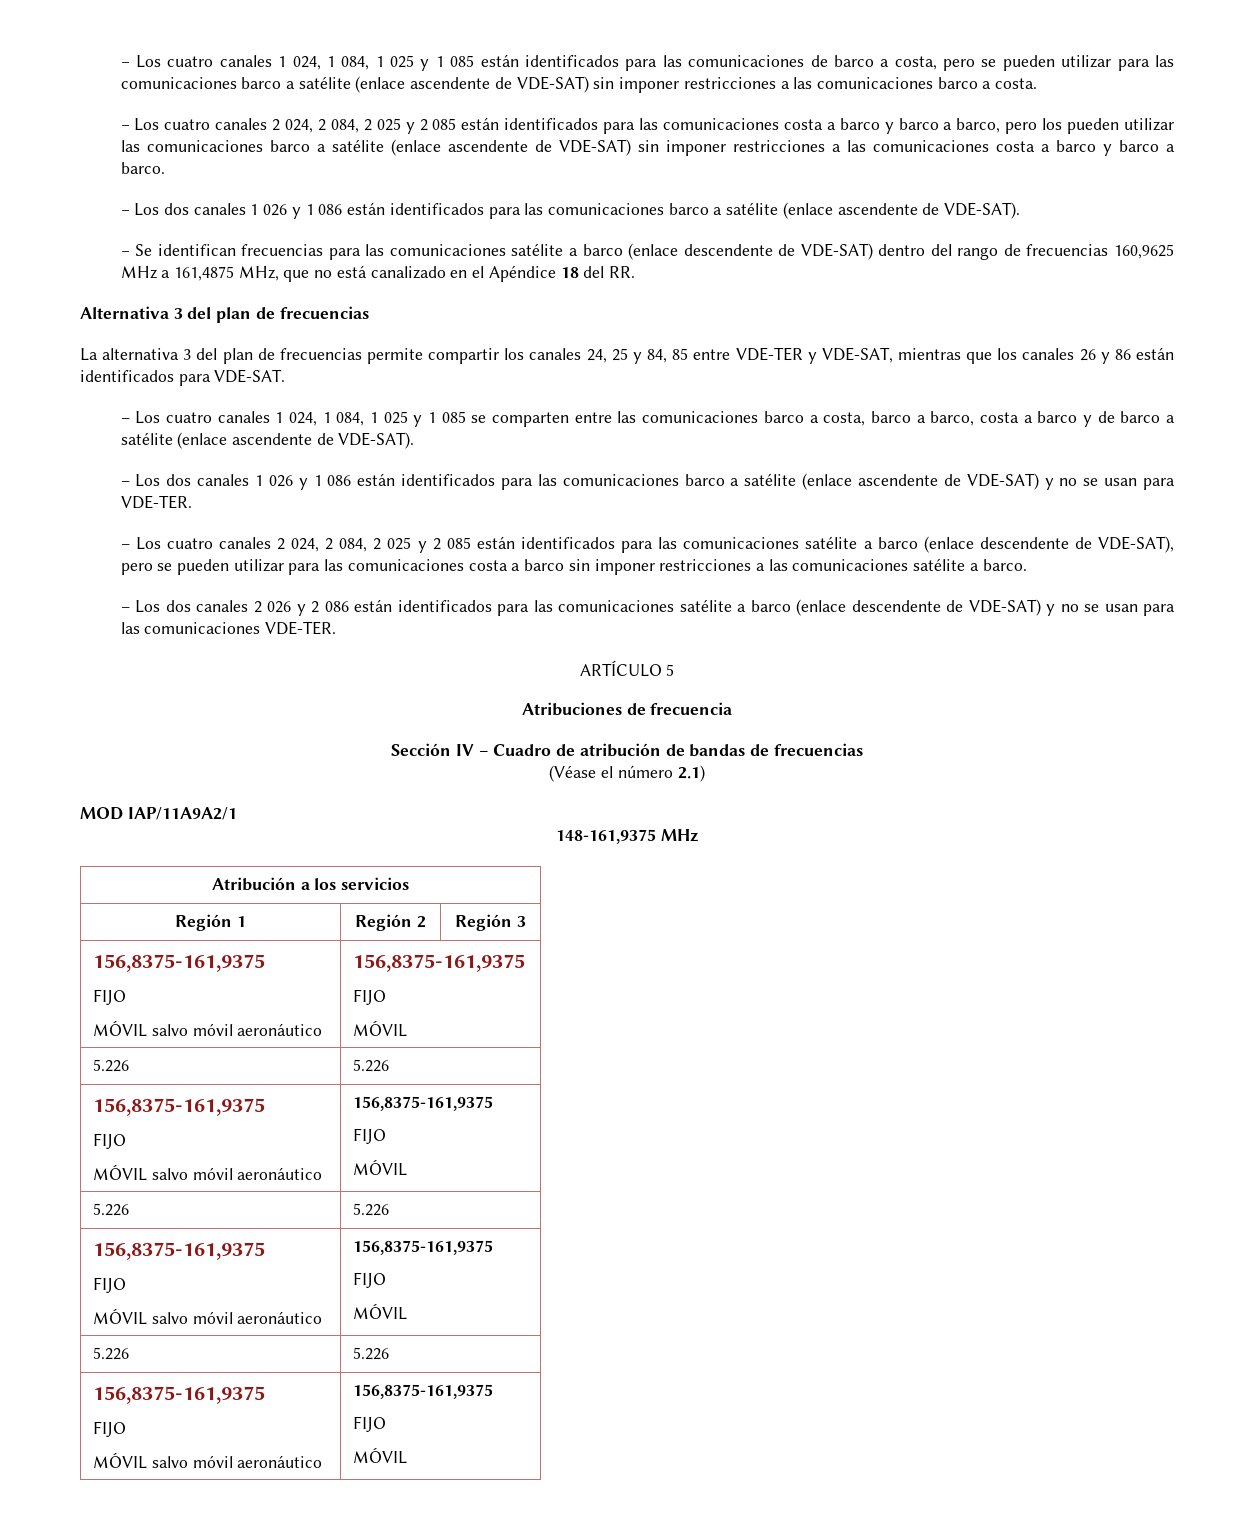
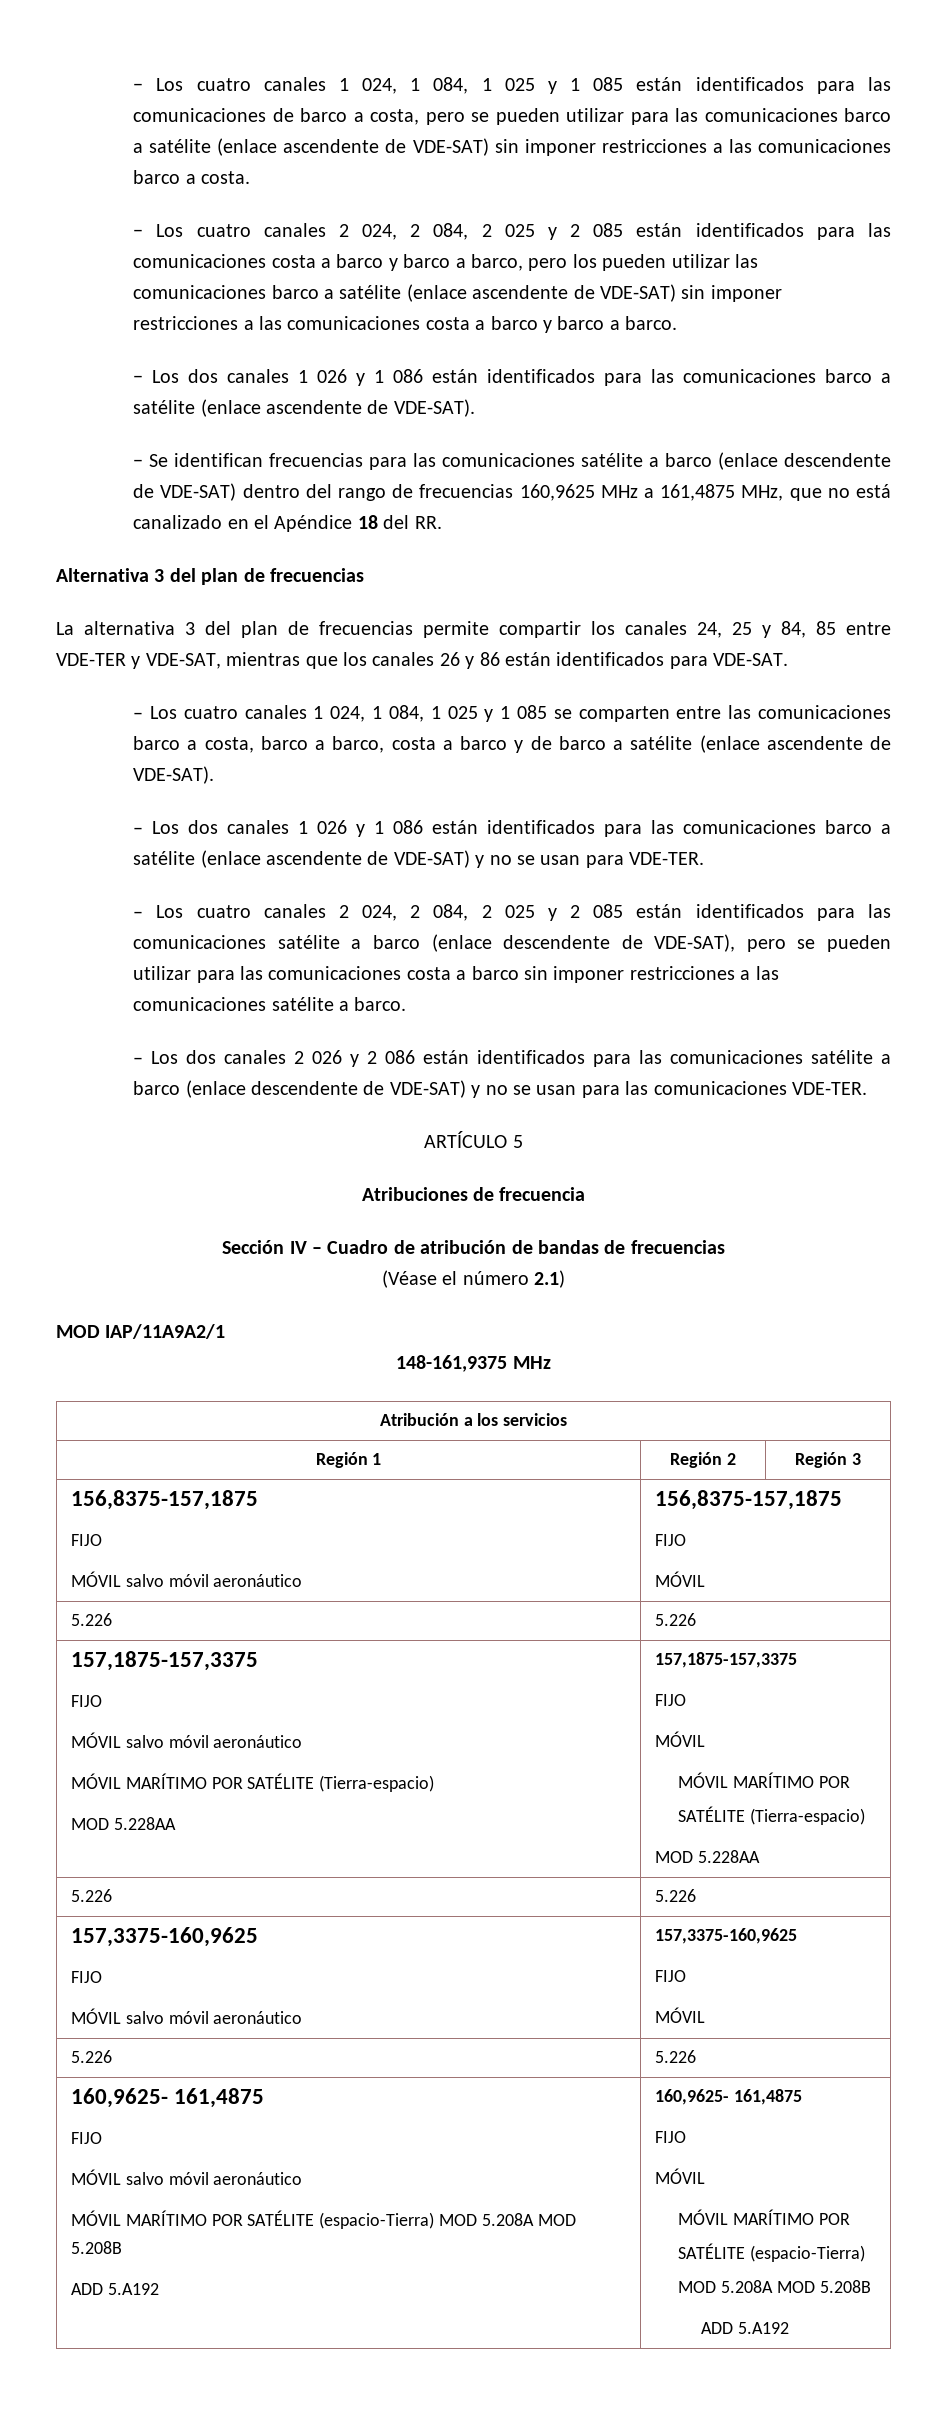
  Región 1 | Región 2 | Región 3
- 156,8375-161,9375
+ 156,8375-157,1875
  FIJO
- MÓVIL salvo móvil aeronáutico | 156,8375-161,9375
+ MÓVIL salvo móvil aeronáutico | 156,8375-157,1875
  FIJO
  MÓVIL
  5.226 | 5.226
- 156,8375-161,9375
+ 157,1875-157,3375
  FIJO
- MÓVIL salvo móvil aeronáutico | 156,8375-161,9375
+ MÓVIL salvo móvil aeronáutico
+ MÓVIL MARÍTIMO POR SATÉLITE (Tierra-espacio)
+ MOD 5.228AA | 157,1875-157,3375
+ FIJO
+ MÓVIL
+ MÓVIL MARÍTIMO POR
+ SATÉLITE (Tierra-espacio)
+ MOD 5.228AA
+ 5.226 | 5.226
+ 157,3375-160,9625
+ FIJO
+ MÓVIL salvo móvil aeronáutico | 157,3375-160,9625
  FIJO
  MÓVIL
  5.226 | 5.226
- 156,8375-161,9375
+ 160,9625- 161,4875
  FIJO
- MÓVIL salvo móvil aeronáutico | 156,8375-161,9375
+ MÓVIL salvo móvil aeronáutico
+ MÓVIL MARÍTIMO POR SATÉLITE (espacio-Tierra) MOD 5.208A MOD 5.208B
+ ADD 5.A192 | 160,9625- 161,4875
  FIJO
  MÓVIL
- 5.226 | 5.226
- 156,8375-161,9375
- FIJO
- MÓVIL salvo móvil aeronáutico | 156,8375-161,9375
- FIJO
- MÓVIL
+ MÓVIL MARÍTIMO POR
+ SATÉLITE (espacio-Tierra)
+ MOD 5.208A MOD 5.208B
+ ADD 5.A192

